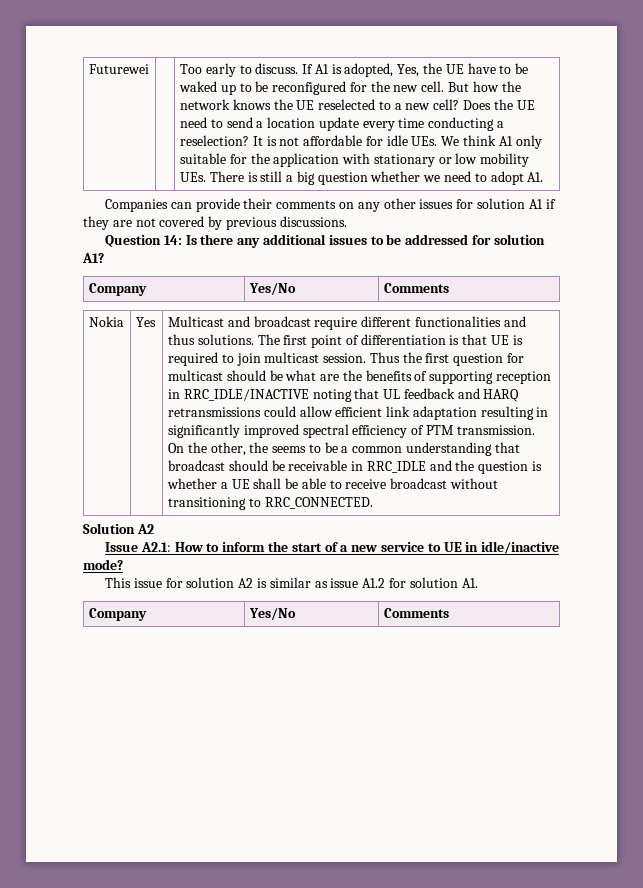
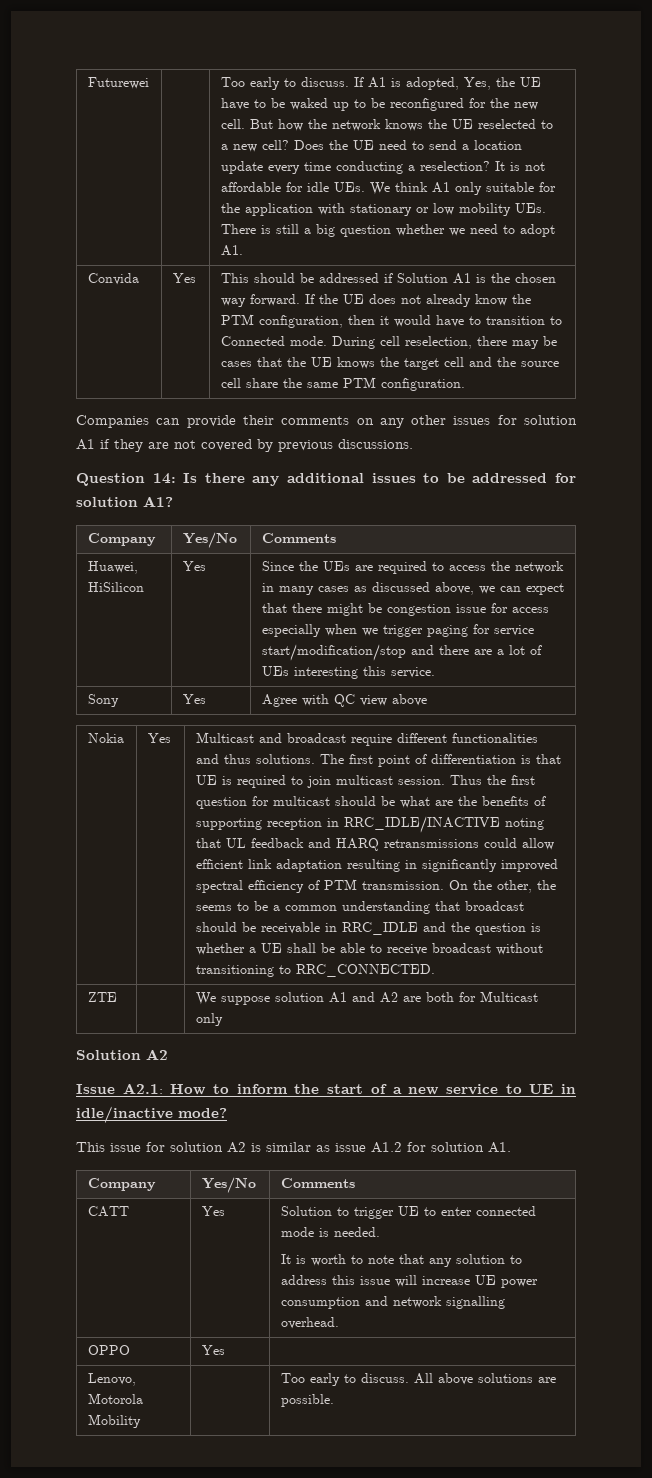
+ Convida | Yes | This should be addressed if Solution A1 is the chosen way forward. If the UE does not already know the PTM configuration, then it would have to transition to Connected mode. During cell reselection, there may be cases that the UE knows the target cell and the source cell share the same PTM configuration.
+ Huawei, HiSilicon | Yes | Since the UEs are required to access the network in many cases as discussed above, we can expect that there might be congestion issue for access especially when we trigger paging for service start/modification/stop and there are a lot of UEs interesting this service.
+ Sony | Yes | Agree with QC view above
+ ZTE | | We suppose solution A1 and A2 are both for Multicast only
+ CATT | Yes | Solution to trigger UE to enter connected mode is needed.
+ It is worth to note that any solution to address this issue will increase UE power consumption and network signalling overhead.
+ OPPO | Yes |
+ Lenovo, Motorola Mobility | | Too early to discuss. All above solutions are possible.

